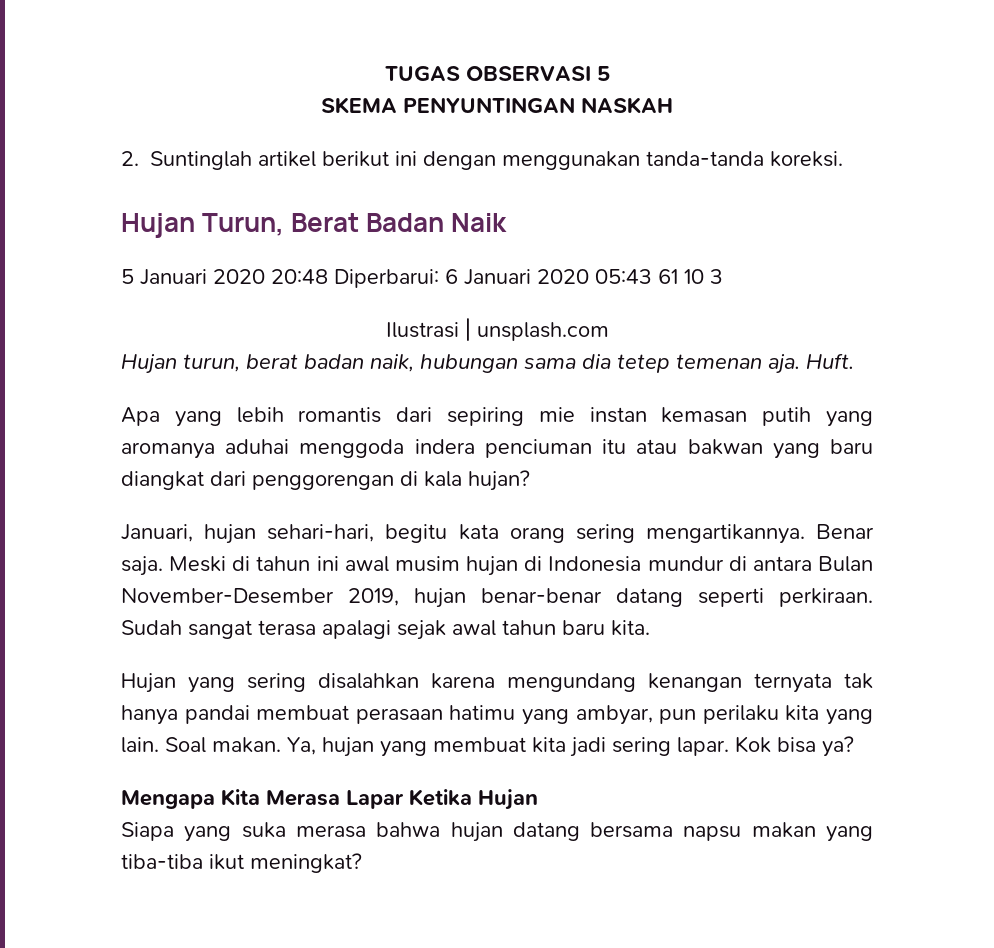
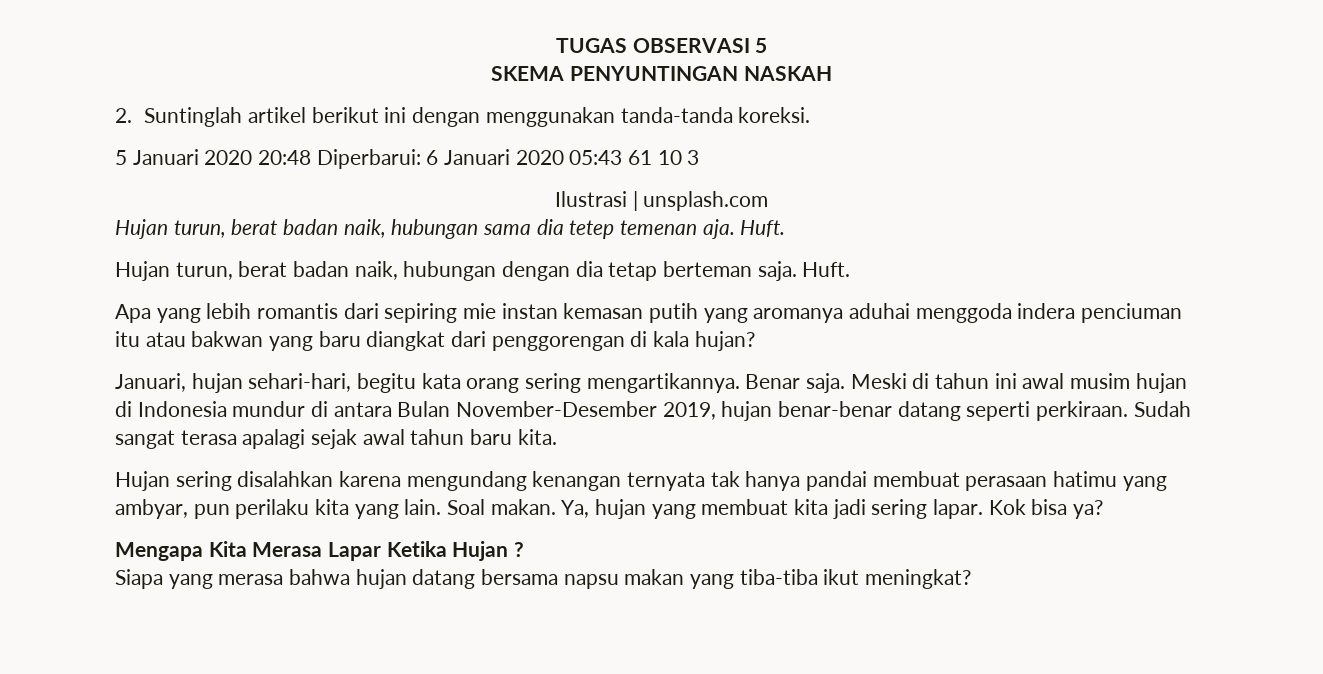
- Hujan Turun, Berat Badan Naik
+ Hujan turun, berat badan naik, hubungan dengan dia tetap berteman saja. Huft.
- Hujan yang sering disalahkan karena mengundang kenangan ternyata tak hanya pandai membuat perasaan hatimu yang ambyar, pun perilaku kita yang lain.
+ Hujan sering disalahkan karena mengundang kenangan ternyata tak hanya pandai membuat perasaan hatimu yang ambyar, pun perilaku kita yang lain.
- Mengapa Kita Merasa Lapar Ketika Hujan
+ Mengapa Kita Merasa Lapar Ketika Hujan ?
- Siapa yang suka merasa bahwa hujan datang bersama napsu makan yang tiba-tiba ikut meningkat?
+ Siapa yang merasa bahwa hujan datang bersama napsu makan yang tiba-tiba ikut meningkat?

